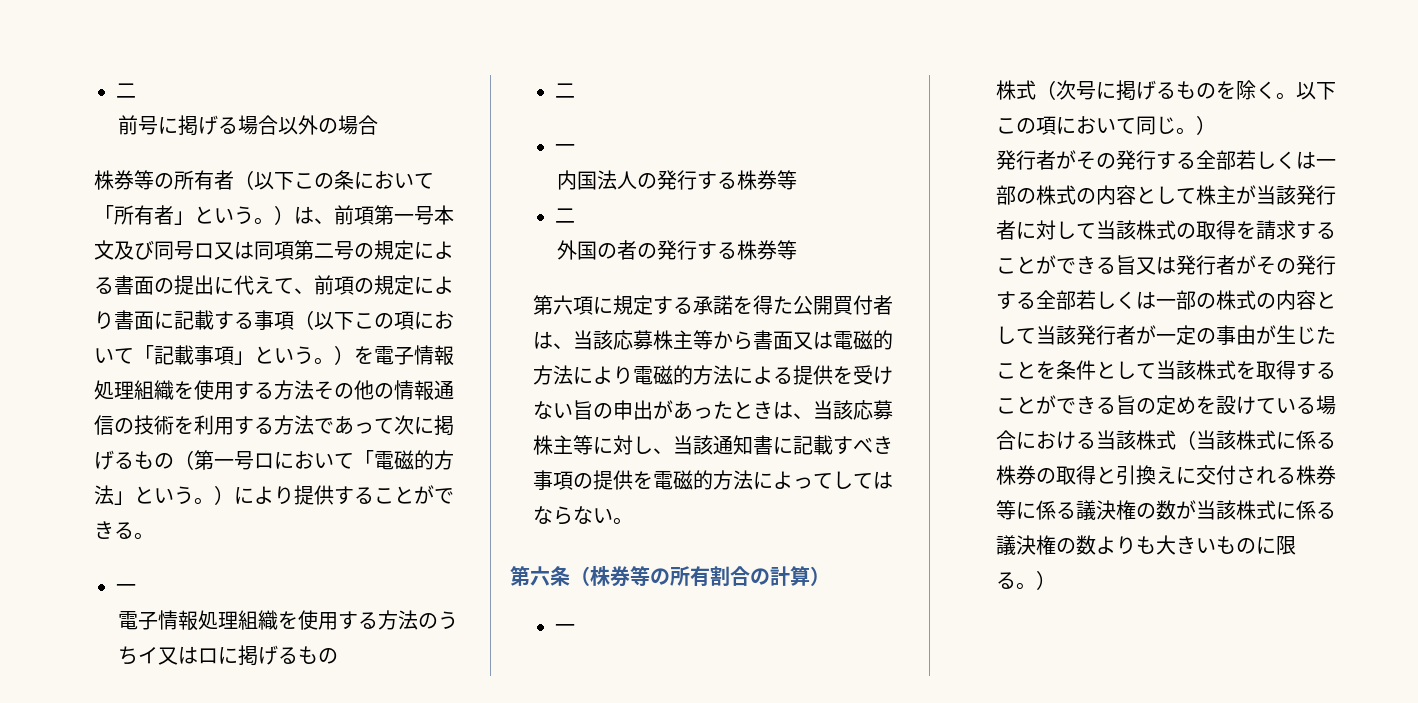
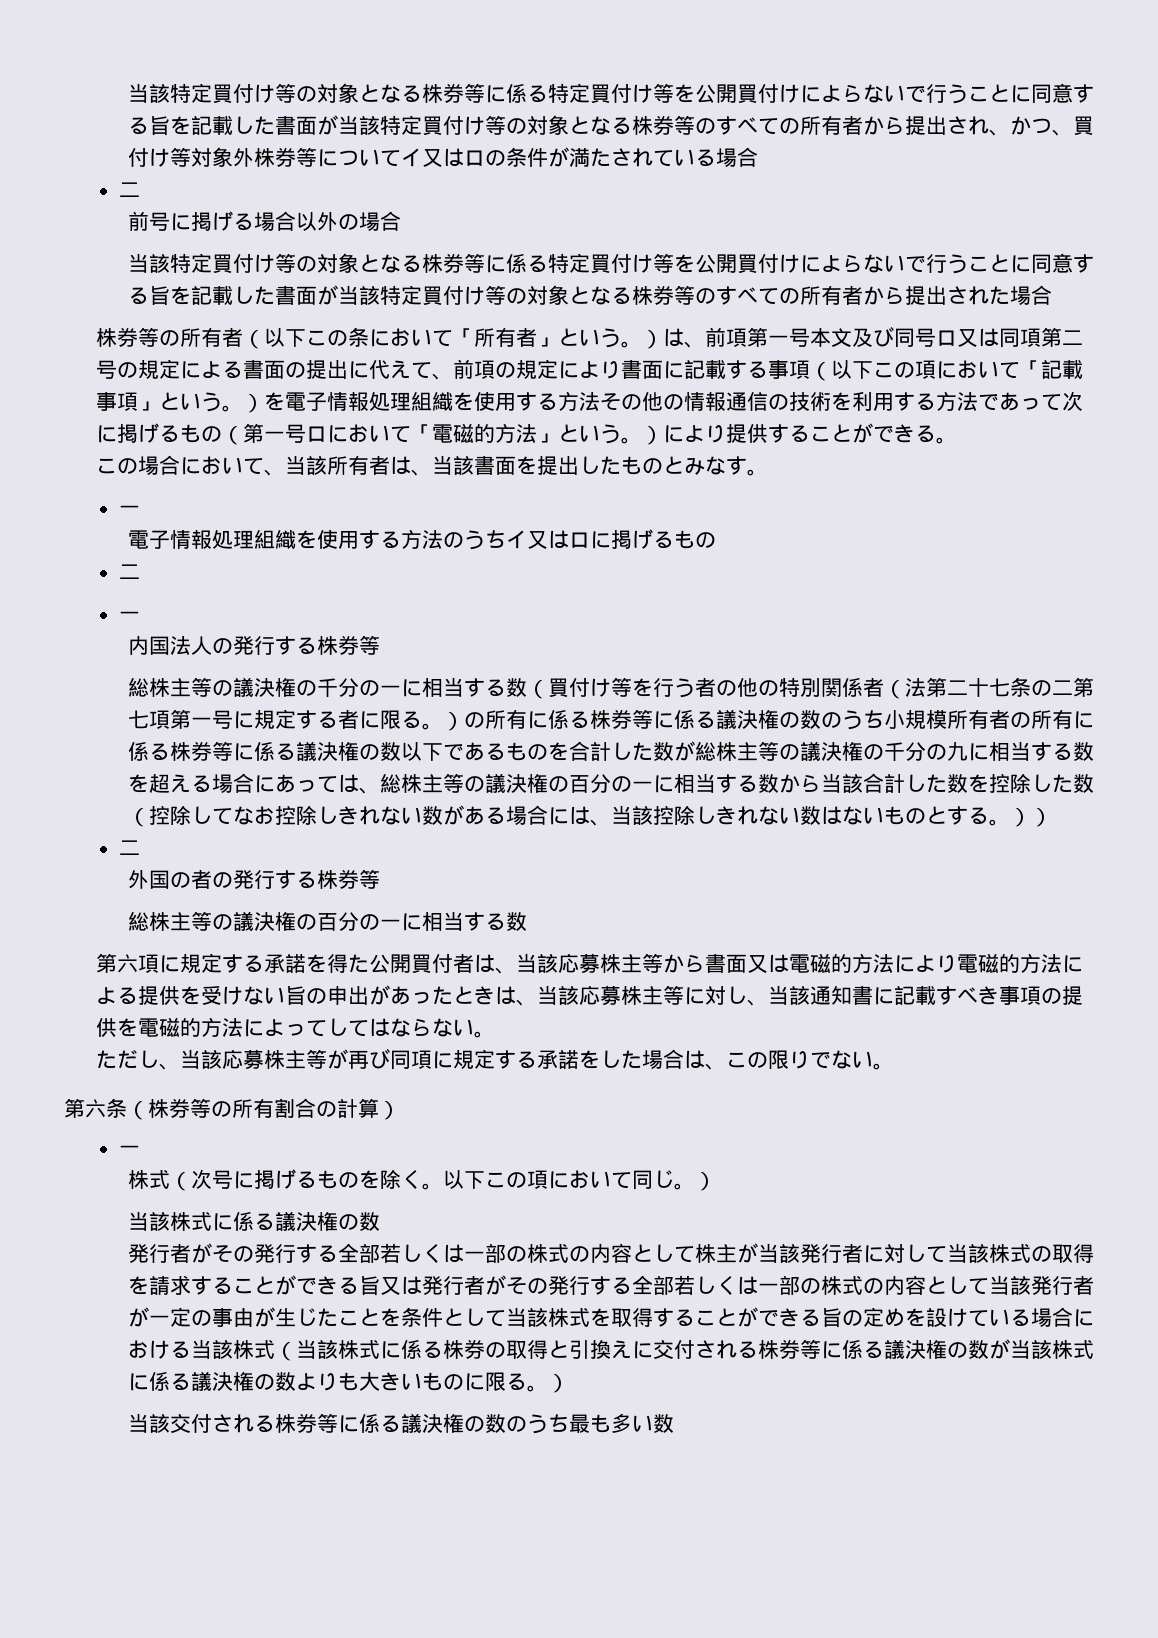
+ 当該特定買付け等の対象となる株券等に係る特定買付け等を公開買付けによらないで行うことに同意する旨を記載した書面が当該特定買付け等の対象となる株券等のすべての所有者から提出され、かつ、買付け等対象外株券等についてイ又はロの条件が満たされている場合
+ 当該特定買付け等の対象となる株券等に係る特定買付け等を公開買付けによらないで行うことに同意する旨を記載した書面が当該特定買付け等の対象となる株券等のすべての所有者から提出された場合
+ この場合において、当該所有者は、当該書面を提出したものとみなす。
+ 総株主等の議決権の千分の一に相当する数（買付け等を行う者の他の特別関係者（法第二十七条の二第七項第一号に規定する者に限る。）の所有に係る株券等に係る議決権の数のうち小規模所有者の所有に係る株券等に係る議決権の数以下であるものを合計した数が総株主等の議決権の千分の九に相当する数を超える場合にあっては、総株主等の議決権の百分の一に相当する数から当該合計した数を控除した数（控除してなお控除しきれない数がある場合には、当該控除しきれない数はないものとする。））
  外国の者の発行する株券等
+ 総株主等の議決権の百分の一に相当する数
+ ただし、当該応募株主等が再び同項に規定する承諾をした場合は、この限りでない。
  以下この項において同じ。）
+ 当該株式に係る議決権の数
+ 当該交付される株券等に係る議決権の数のうち最も多い数

